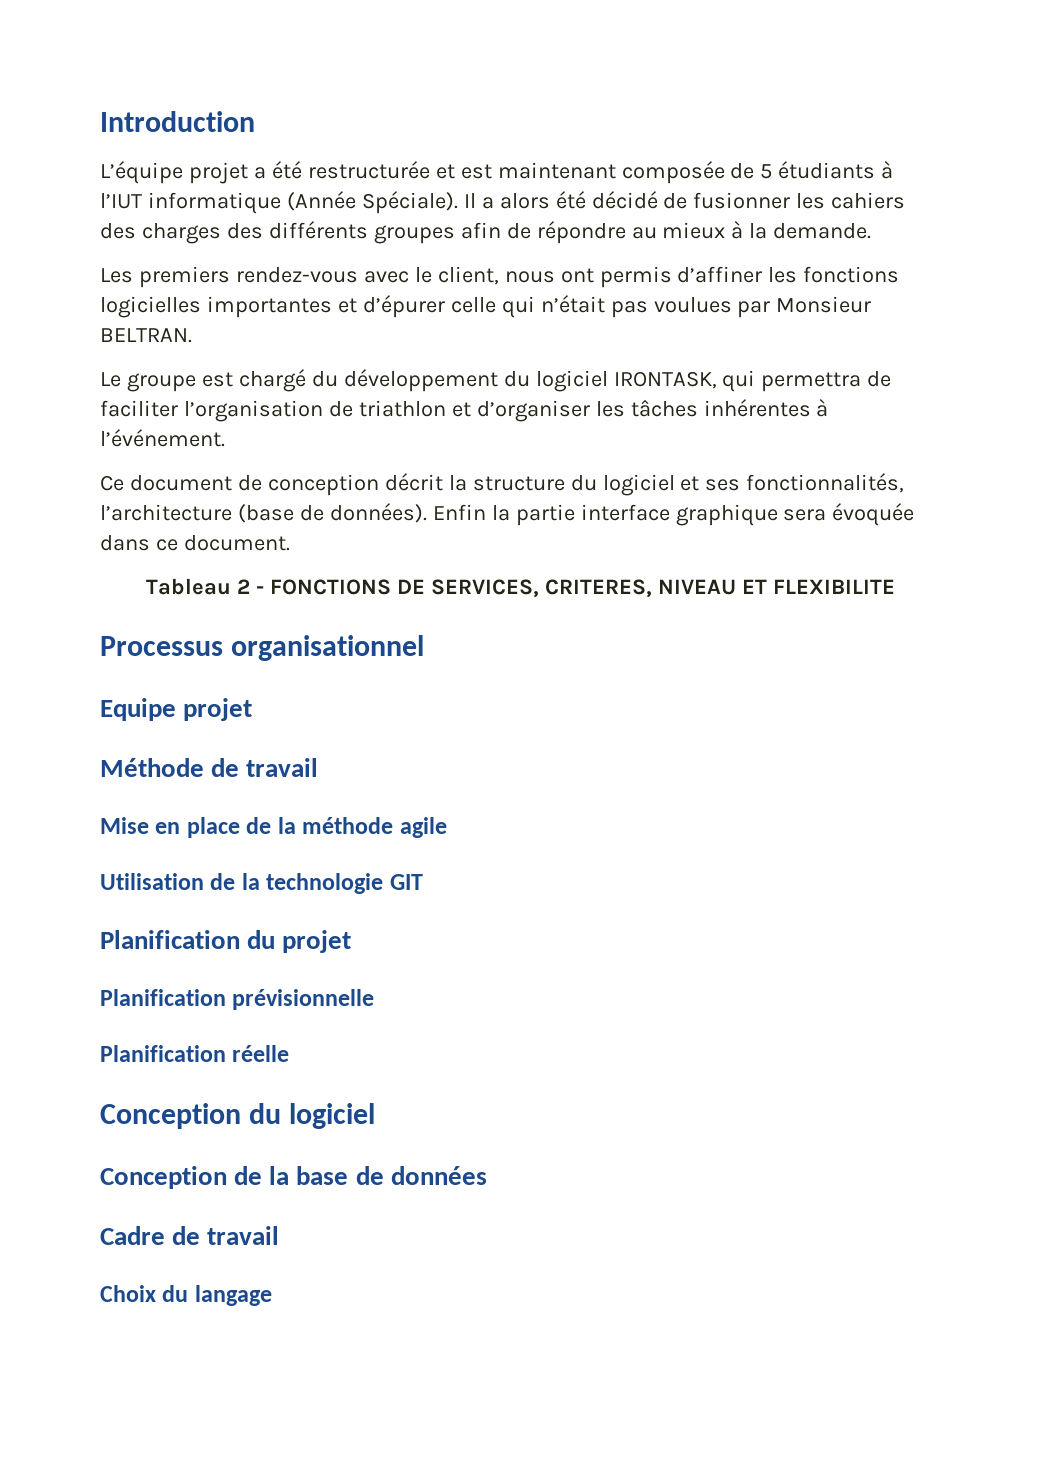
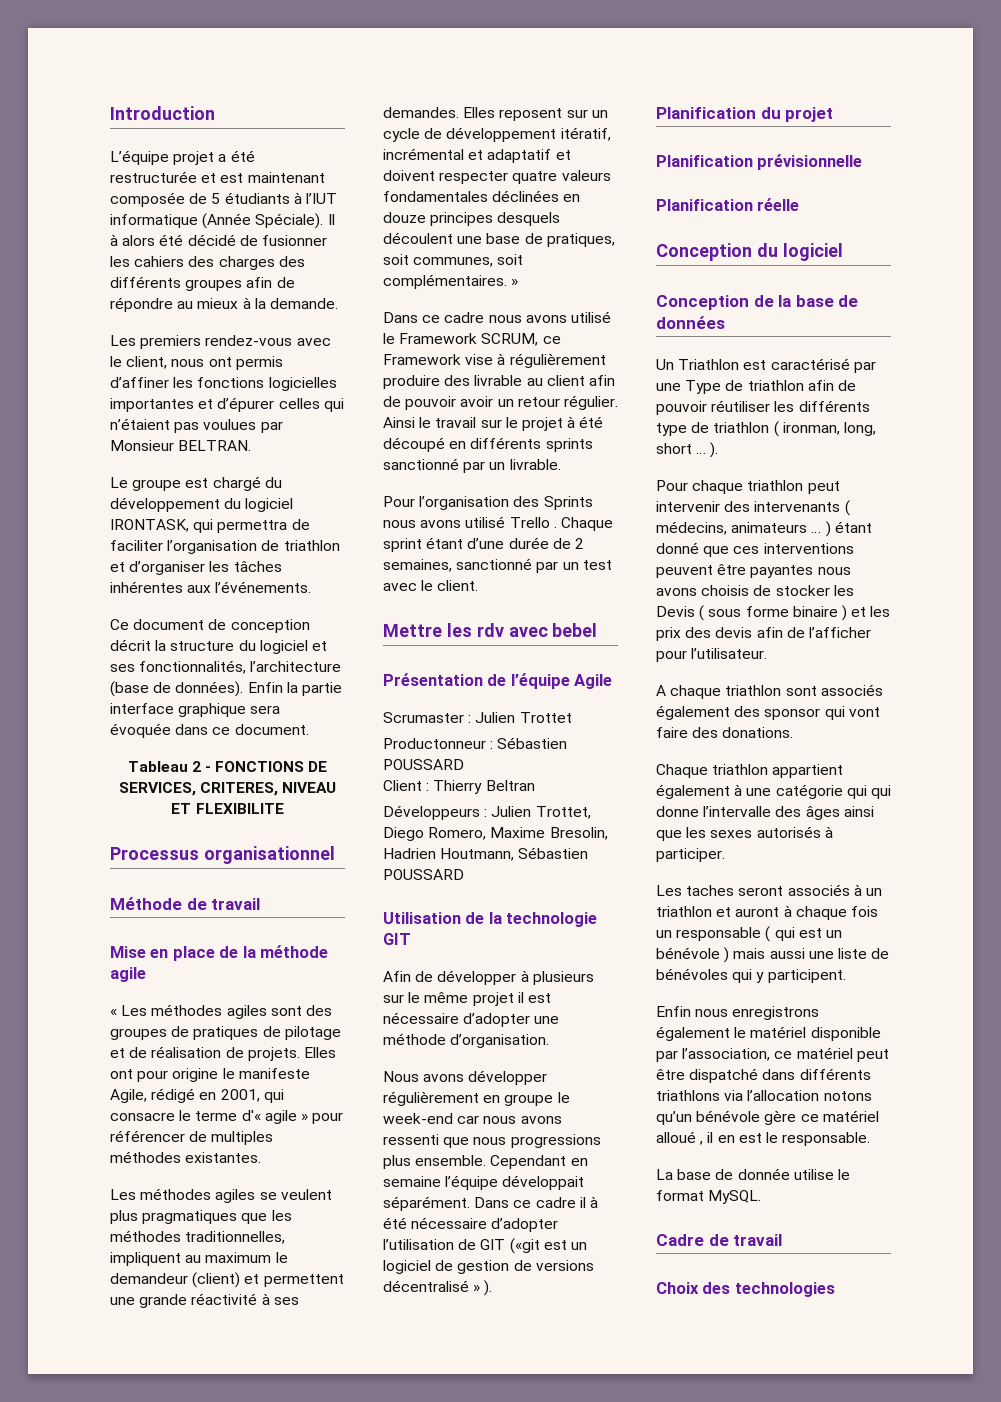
- Il a alors été décidé de fusionner les cahiers des charges des différents groupes afin de répondre au mieux à la demande.
+ Il à alors été décidé de fusionner les cahiers des charges des différents groupes afin de répondre au mieux à la demande.
- Les premiers rendez-vous avec le client, nous ont permis d’affiner les fonctions logicielles importantes et d’épurer celle qui n’était pas voulues par Monsieur BELTRAN.
+ Les premiers rendez-vous avec le client, nous ont permis d’affiner les fonctions logicielles importantes et d’épurer celles qui n’étaient pas voulues par Monsieur BELTRAN.
- Le groupe est chargé du développement du logiciel IRONTASK, qui permettra de faciliter l’organisation de triathlon et d’organiser les tâches inhérentes à l’événement.
+ Le groupe est chargé du développement du logiciel IRONTASK, qui permettra de faciliter l’organisation de triathlon et d’organiser les tâches inhérentes aux l’événements.
- Equipe projet
+ « Les méthodes agiles sont des groupes de pratiques de pilotage et de réalisation de projets. Elles ont pour origine le manifeste Agile, rédigé en 2001, qui consacre le terme d'« agile » pour référencer de multiples méthodes existantes.
+ Les méthodes agiles se veulent plus pragmatiques que les méthodes traditionnelles, impliquent au maximum le demandeur (client) et permettent une grande réactivité à ses demandes. Elles reposent sur un cycle de développement itératif, incrémental et adaptatif et doivent respecter quatre valeurs fondamentales déclinées en douze principes desquels découlent une base de pratiques, soit communes, soit complémentaires. »
+ Dans ce cadre nous avons utilisé le Framework SCRUM, ce Framework vise à régulièrement produire des livrable au client afin de pouvoir avoir un retour régulier. Ainsi le travail sur le projet à été découpé en différents sprints sanctionné par un livrable.
+ Pour l’organisation des Sprints nous avons utilisé Trello . Chaque sprint étant d’une durée de 2 semaines, sanctionné par un test avec le client.
+ Mettre les rdv avec bebel
+ Présentation de l’équipe Agile
+ Scrumaster : Julien Trottet
+ Productonneur : Sébastien POUSSARD
+ Client : Thierry Beltran
+ Développeurs : Julien Trottet, Diego Romero, Maxime Bresolin, Hadrien Houtmann, Sébastien POUSSARD
+ Afin de développer à plusieurs sur le même projet il est nécessaire d’adopter une méthode d’organisation.
+ Nous avons développer régulièrement en groupe le week-end car nous avons ressenti que nous progressions plus ensemble. Cependant en semaine l’équipe développait séparément. Dans ce cadre il à été nécessaire d’adopter l’utilisation de GIT («git est un logiciel de gestion de versions décentralisé » ).
+ Un Triathlon est caractérisé par une Type de triathlon afin de pouvoir réutiliser les différents type de triathlon ( ironman, long, short … ).
+ Pour chaque triathlon peut intervenir des intervenants ( médecins, animateurs … ) étant donné que ces interventions peuvent être payantes nous avons choisis de stocker les Devis ( sous forme binaire ) et les prix des devis afin de l’afficher pour l’utilisateur.
+ A chaque triathlon sont associés également des sponsor qui vont faire des donations.
+ Chaque triathlon appartient également à une catégorie qui qui donne l’intervalle des âges ainsi que les sexes autorisés à participer.
+ Les taches seront associés à un triathlon et auront à chaque fois un responsable ( qui est un bénévole ) mais aussi une liste de bénévoles qui y participent.
+ Enfin nous enregistrons également le matériel disponible par l’association, ce matériel peut être dispatché dans différents triathlons via l’allocation notons qu’un bénévole gère ce matériel alloué , il en est le responsable.
+ La base de donnée utilise le format MySQL.
- Choix du langage
+ Choix des technologies

